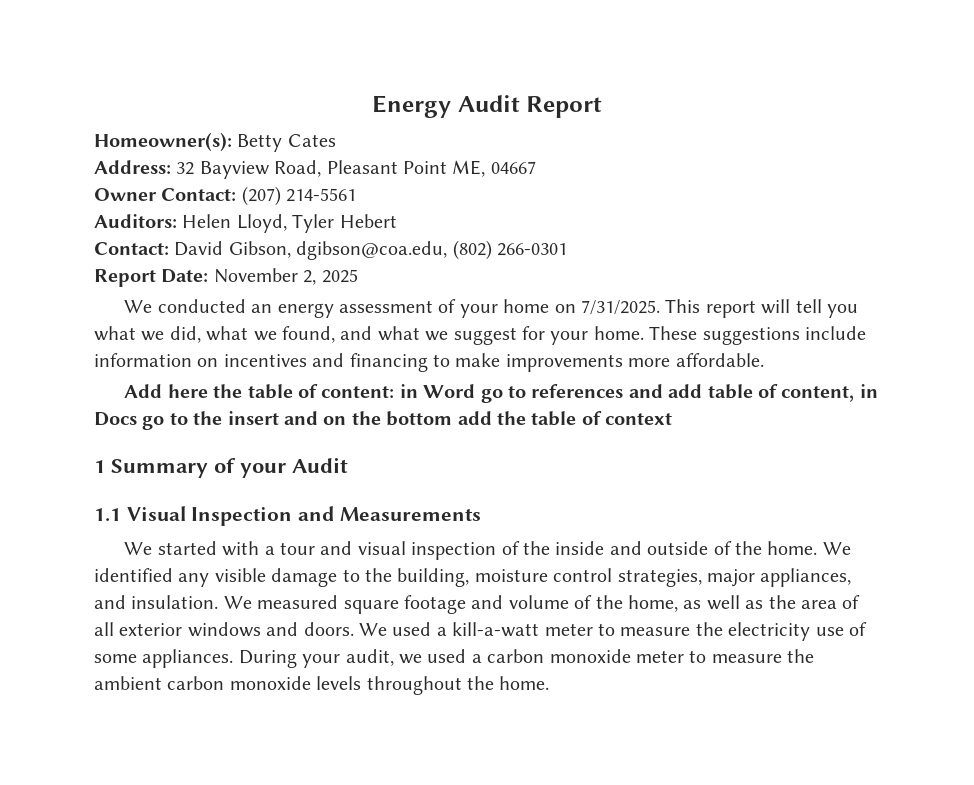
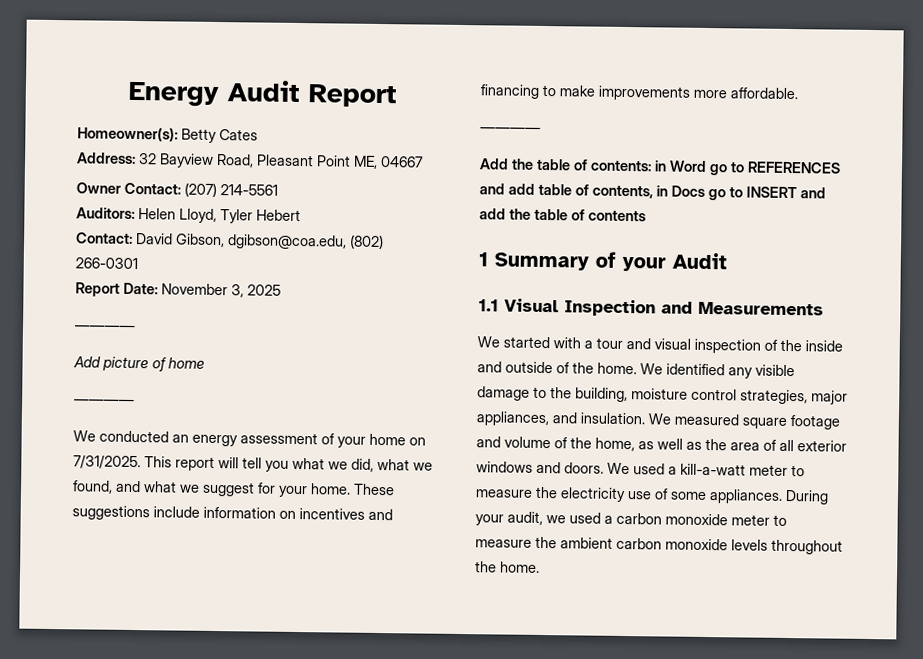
- Report Date: November 2, 2025
+ Report Date: November 3, 2025
+ ————
+ Add picture of home
+ ————
  These suggestions include information on incentives and financing to make improvements more affordable.
- Add here the table of content: in Word go to references and add table of content, in Docs go to the insert and on the bottom add the table of context
+ ————
+ Add the table of contents: in Word go to REFERENCES and add table of contents, in Docs go to INSERT and add the table of contents

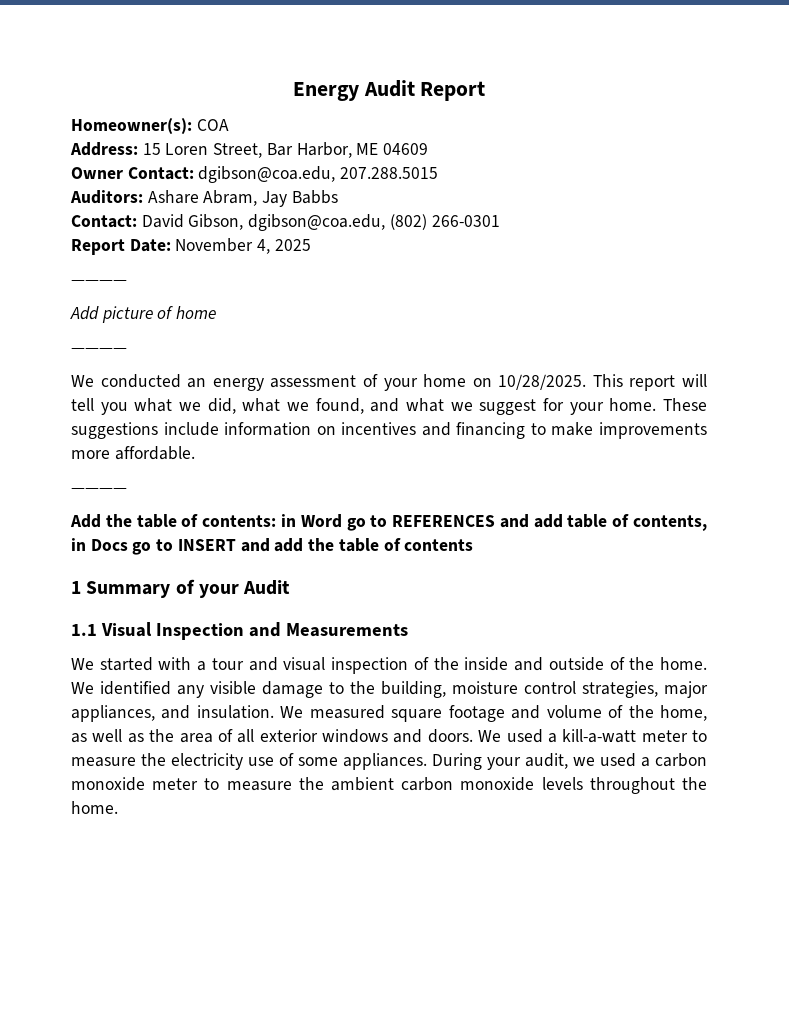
- Homeowner(s): Betty Cates
+ Homeowner(s): COA
- Address: 32 Bayview Road, Pleasant Point ME, 04667
+ Address: 15 Loren Street, Bar Harbor, ME 04609
- Owner Contact: (207) 214-5561
+ Owner Contact: dgibson@coa.edu, 207.288.5015
- Auditors: Helen Lloyd, Tyler Hebert
+ Auditors: Ashare Abram, Jay Babbs
- Report Date: November 3, 2025
+ Report Date: November 4, 2025
- We conducted an energy assessment of your home on 7/31/2025.
+ We conducted an energy assessment of your home on 10/28/2025.

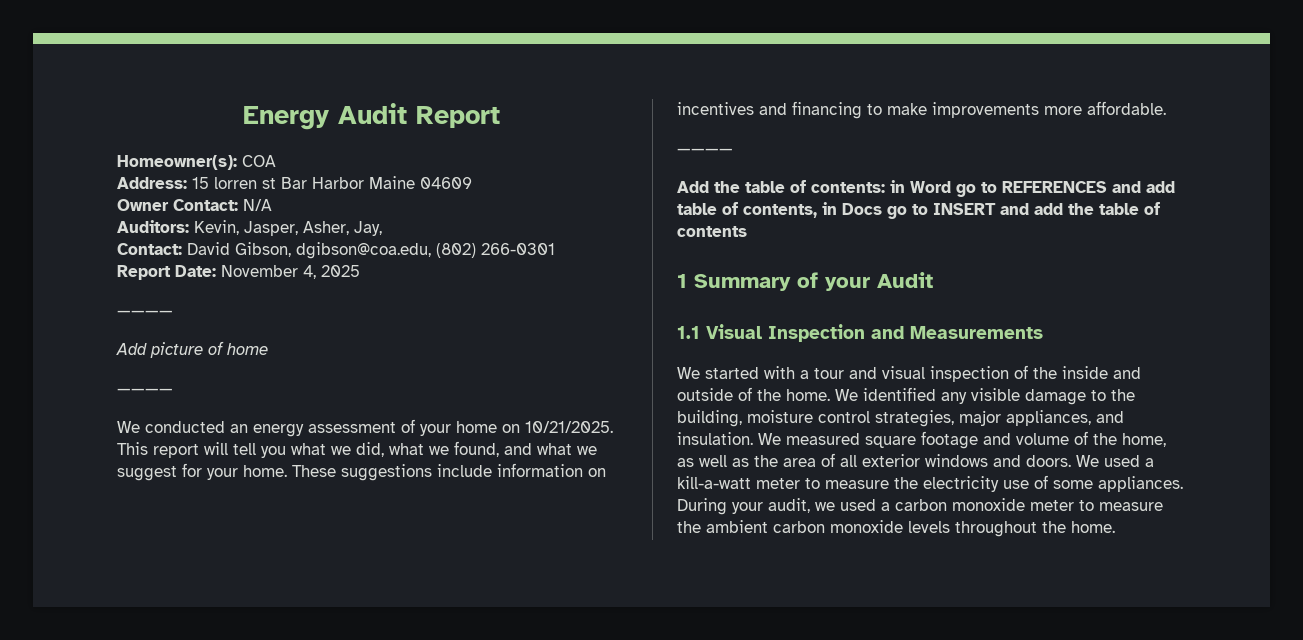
- Address: 15 Loren Street, Bar Harbor, ME 04609
+ Address: 15 lorren st Bar Harbor Maine 04609
- Owner Contact: dgibson@coa.edu, 207.288.5015
+ Owner Contact: N/A
- Auditors: Ashare Abram, Jay Babbs
+ Auditors: Kevin, Jasper, Asher, Jay,
- We conducted an energy assessment of your home on 10/28/2025.
+ We conducted an energy assessment of your home on 10/21/2025.

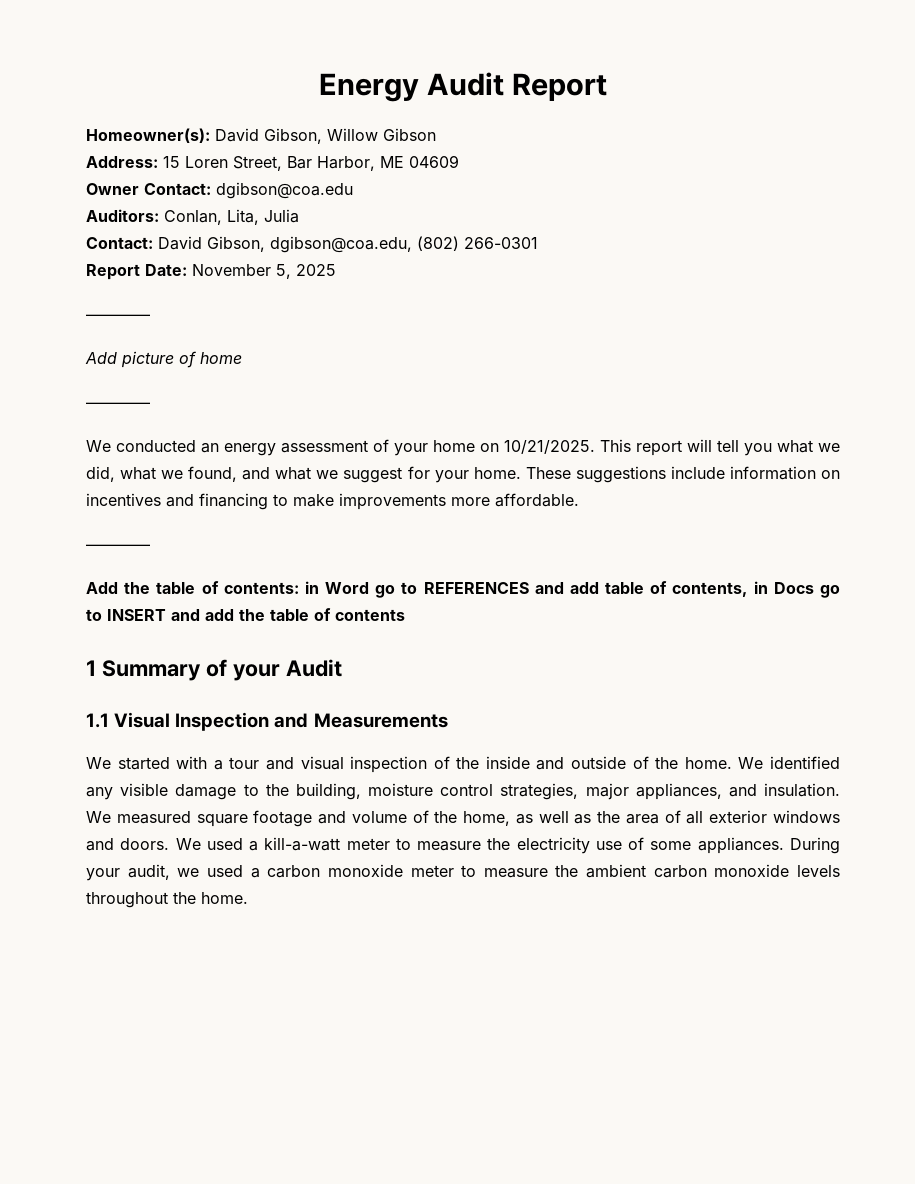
- Homeowner(s): COA
- Address: 15 lorren st Bar Harbor Maine 04609
+ Homeowner(s): David Gibson, Willow Gibson
+ Address: 15 Loren Street, Bar Harbor, ME 04609
- Owner Contact: N/A
+ Owner Contact: dgibson@coa.edu
- Auditors: Kevin, Jasper, Asher, Jay,
+ Auditors: Conlan, Lita, Julia
- Report Date: November 4, 2025
+ Report Date: November 5, 2025

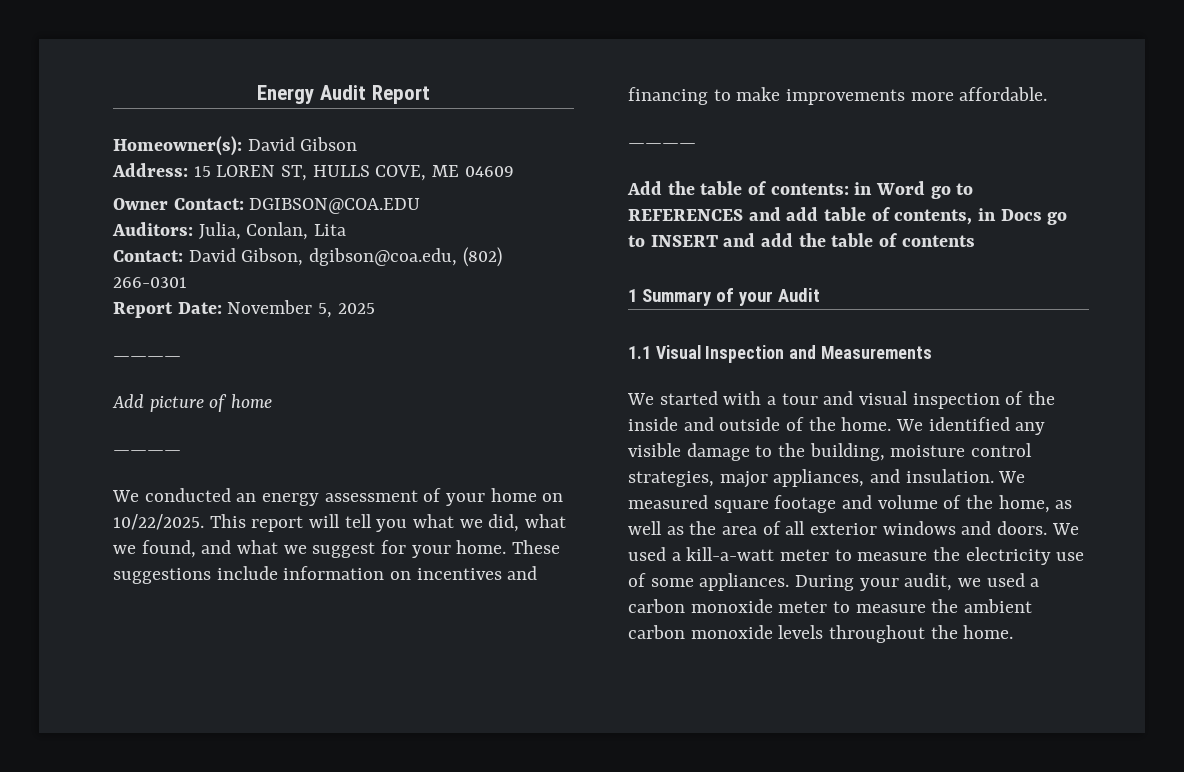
- Homeowner(s): David Gibson, Willow Gibson
+ Homeowner(s): David Gibson
- Address: 15 Loren Street, Bar Harbor, ME 04609
+ Address: 15 LOREN ST, HULLS COVE, ME 04609
- Owner Contact: dgibson@coa.edu
+ Owner Contact: DGIBSON@COA.EDU
- Auditors: Conlan, Lita, Julia
+ Auditors: Julia, Conlan, Lita
- We conducted an energy assessment of your home on 10/21/2025.
+ We conducted an energy assessment of your home on 10/22/2025.

